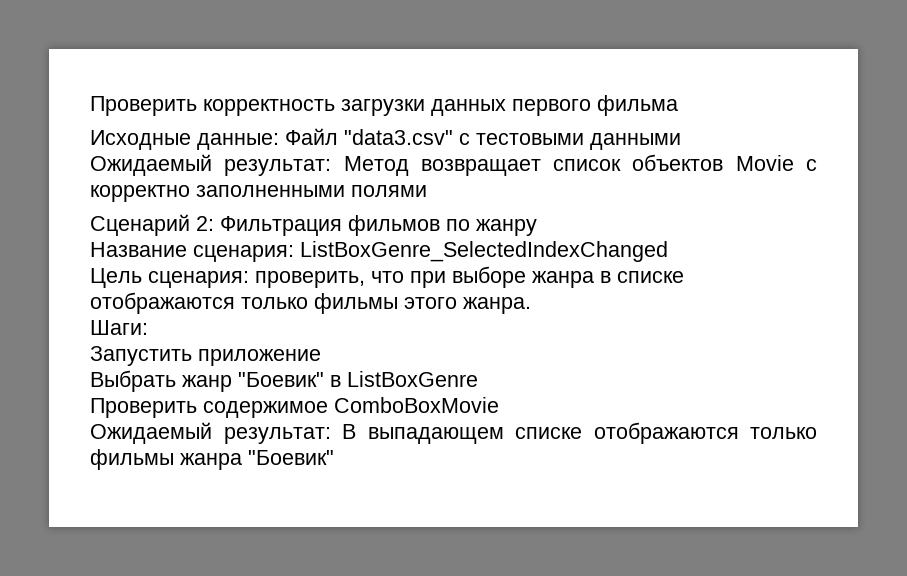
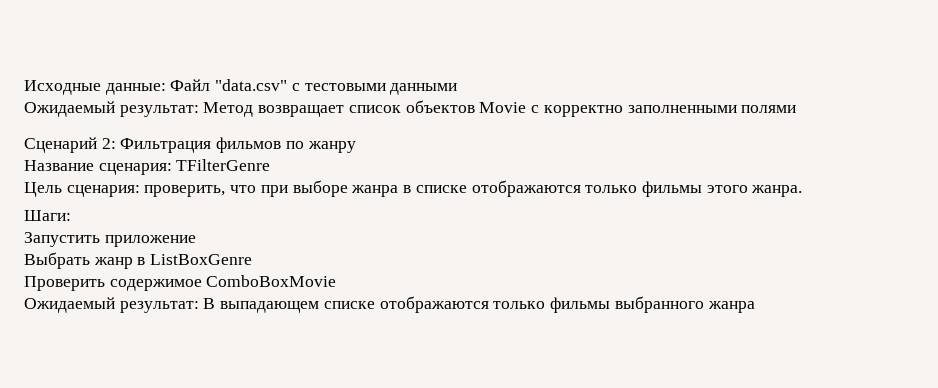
- Проверить корректность загрузки данных первого фильма
- Исходные данные: Файл "data3.csv" с тестовыми данными
+ Исходные данные: Файл "data.csv" с тестовыми данными
- Название сценария: ListBoxGenre_SelectedIndexChanged
+ Название сценария: TFilterGenre
- Выбрать жанр "Боевик" в ListBoxGenre
+ Выбрать жанр в ListBoxGenre
- Ожидаемый результат: В выпадающем списке отображаются только фильмы жанра "Боевик"
+ Ожидаемый результат: В выпадающем списке отображаются только фильмы выбранного жанра

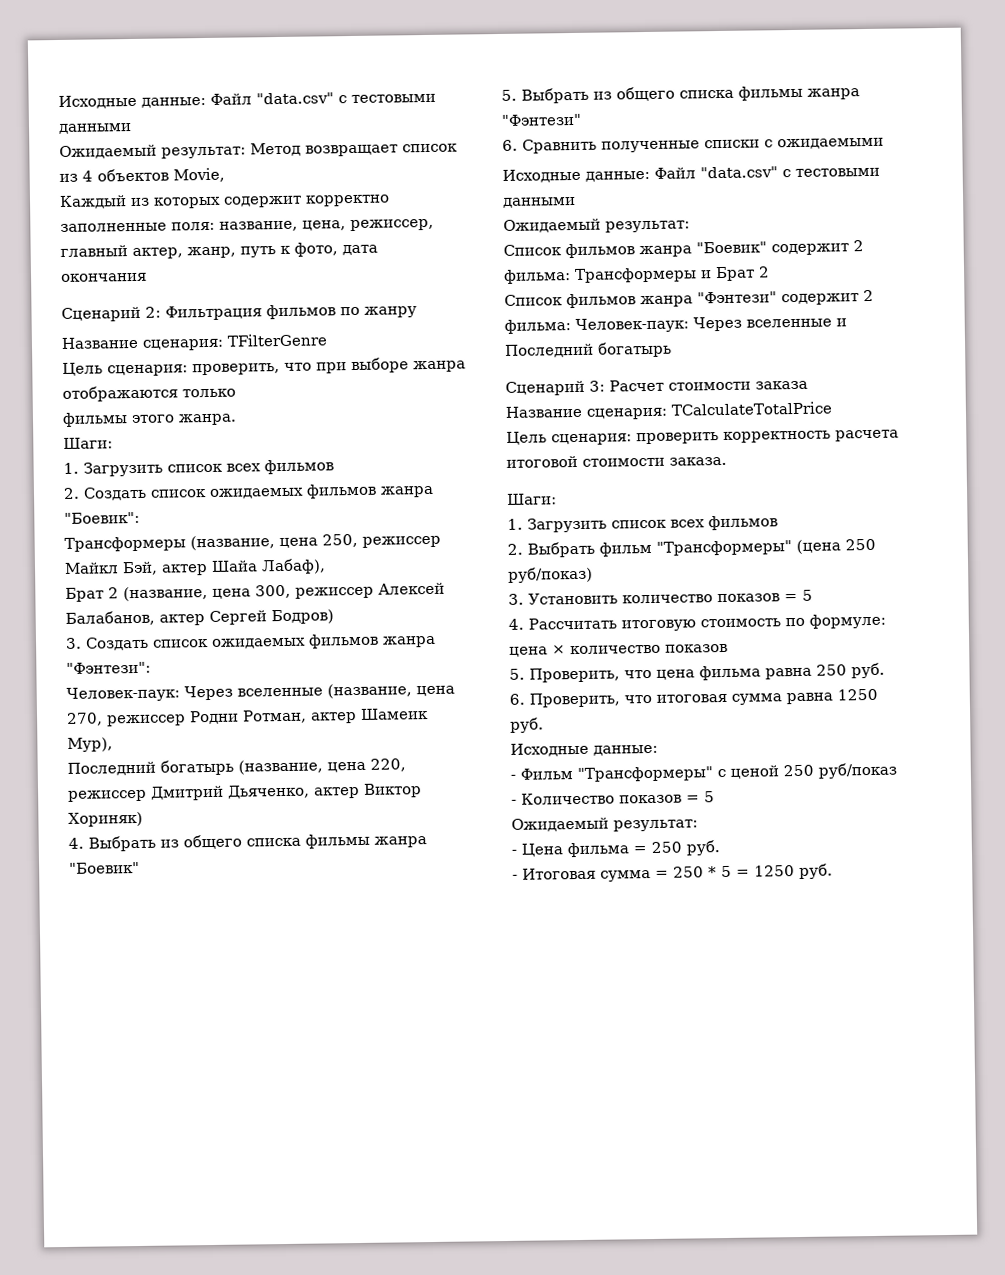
- Ожидаемый результат: Метод возвращает список объектов Movie с корректно заполненными полями
+ Ожидаемый результат: Метод возвращает список из 4 объектов Movie,
+ Каждый из которых содержит корректно заполненные поля: название, цена, режиссер, главный актер, жанр, путь к фото, дата окончания
- Цель сценария: проверить, что при выборе жанра в списке отображаются только фильмы этого жанра.
+ Цель сценария: проверить, что при выборе жанра отображаются только
+ фильмы этого жанра.
  Шаги:
- Запустить приложение
- Выбрать жанр в ListBoxGenre
- Проверить содержимое ComboBoxMovie
- Ожидаемый результат: В выпадающем списке отображаются только фильмы выбранного жанра
+ 1. Загрузить список всех фильмов
+ 2. Создать список ожидаемых фильмов жанра "Боевик":
+ Трансформеры (название, цена 250, режиссер Майкл Бэй, актер Шайа Лабаф),
+ Брат 2 (название, цена 300, режиссер Алексей Балабанов, актер Сергей Бодров)
+ 3. Создать список ожидаемых фильмов жанра "Фэнтези":
+ Человек-паук: Через вселенные (название, цена 270, режиссер Родни Ротман, актер Шамеик Мур),
+ Последний богатырь (название, цена 220, режиссер Дмитрий Дьяченко, актер Виктор Хориняк)
+ 4. Выбрать из общего списка фильмы жанра "Боевик"
+ 5. Выбрать из общего списка фильмы жанра "Фэнтези"
+ 6. Сравнить полученные списки с ожидаемыми
+ Исходные данные: Файл "data.csv" с тестовыми данными
+ Ожидаемый результат:
+ Список фильмов жанра "Боевик" содержит 2 фильма: Трансформеры и Брат 2
+ Список фильмов жанра "Фэнтези" содержит 2 фильма: Человек-паук: Через вселенные и Последний богатырь
+ Сценарий 3: Расчет стоимости заказа
+ Название сценария: TCalculateTotalPrice
+ Цель сценария: проверить корректность расчета итоговой стоимости заказа.
+ Шаги:
+ 1. Загрузить список всех фильмов
+ 2. Выбрать фильм "Трансформеры" (цена 250 руб/показ)
+ 3. Установить количество показов = 5
+ 4. Рассчитать итоговую стоимость по формуле: цена × количество показов
+ 5. Проверить, что цена фильма равна 250 руб.
+ 6. Проверить, что итоговая сумма равна 1250 руб.
+ Исходные данные:
+ - Фильм "Трансформеры" с ценой 250 руб/показ
+ - Количество показов = 5
+ Ожидаемый результат:
+ - Цена фильма = 250 руб.
+ - Итоговая сумма = 250 * 5 = 1250 руб.

